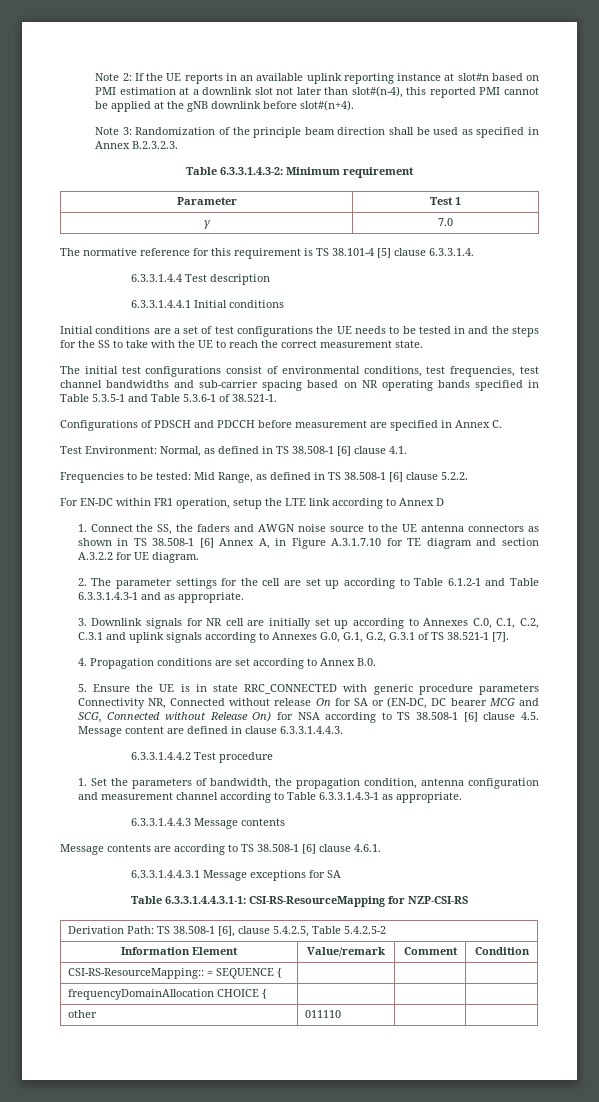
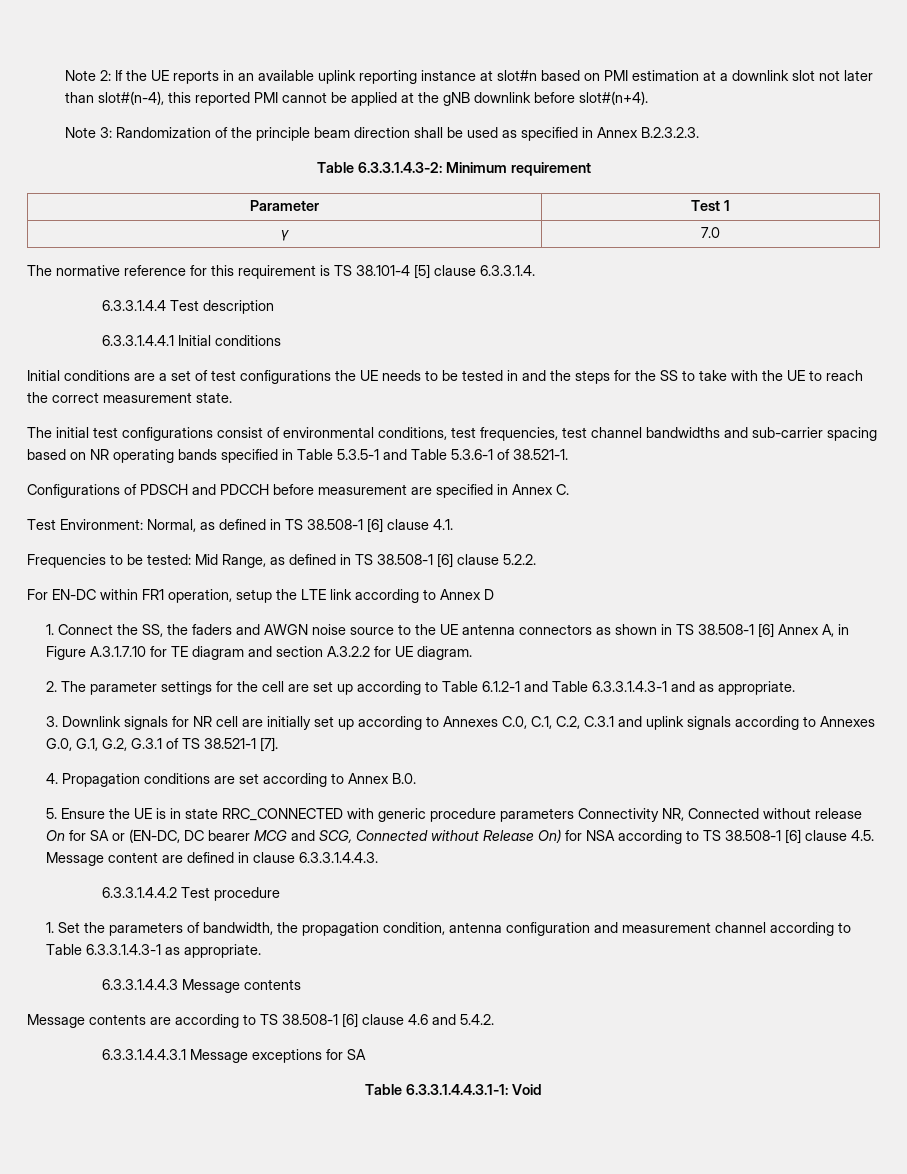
- Message contents are according to TS 38.508-1 [6] clause 4.6.1.
+ Message contents are according to TS 38.508-1 [6] clause 4.6 and 5.4.2.
- Table 6.3.3.1.4.4.3.1-1: CSI-RS-ResourceMapping for NZP-CSI-RS
- Derivation Path: TS 38.508-1 [6], clause 5.4.2.5, Table 5.4.2.5-2
- Information Element | Value/remark | Comment | Condition
- CSI-RS-ResourceMapping:: = SEQUENCE { | | |
- frequencyDomainAllocation CHOICE { | | |
- other | 011110 | |
+ Table 6.3.3.1.4.4.3.1-1: Void

